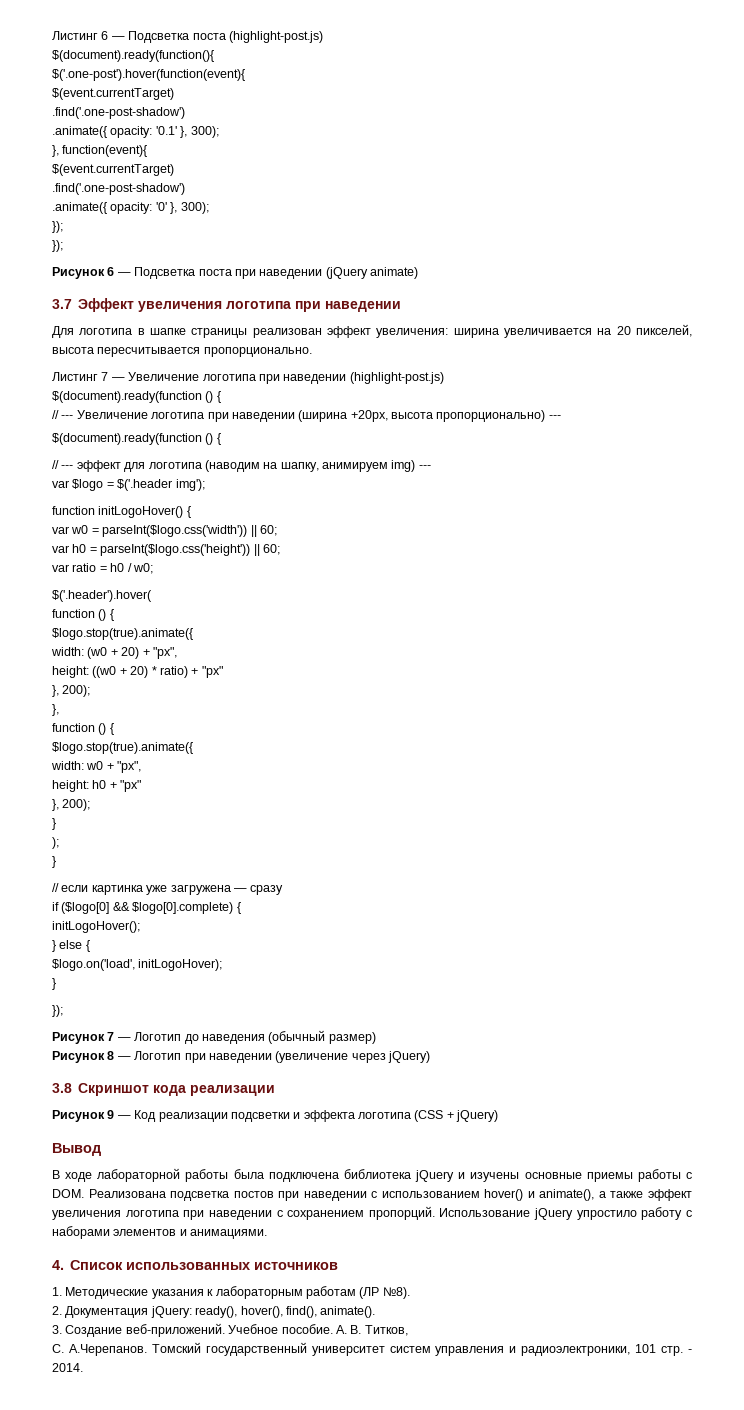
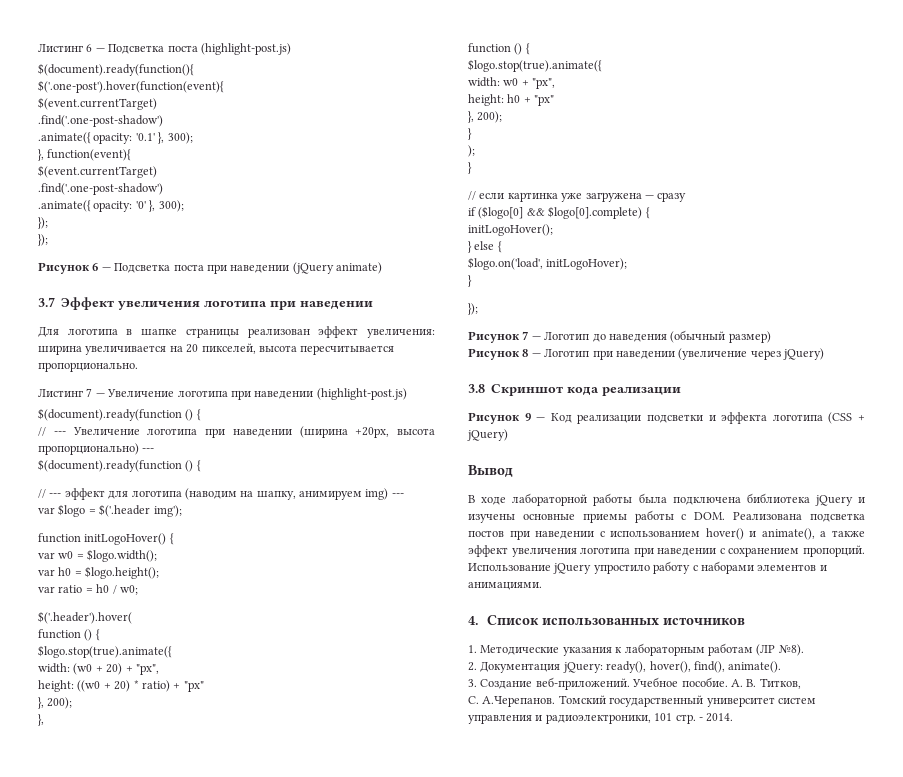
- var w0 = parseInt($logo.css('width')) || 60;
+ var w0 = $logo.width();
- var h0 = parseInt($logo.css('height')) || 60;
+ var h0 = $logo.height();

